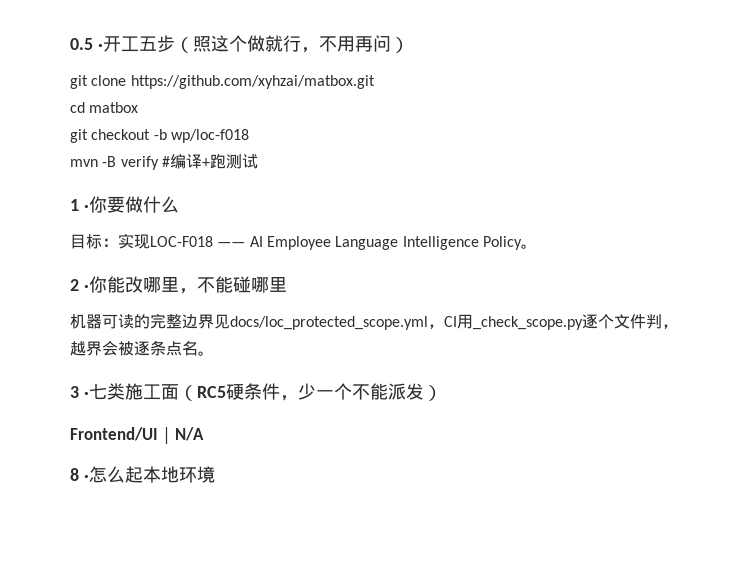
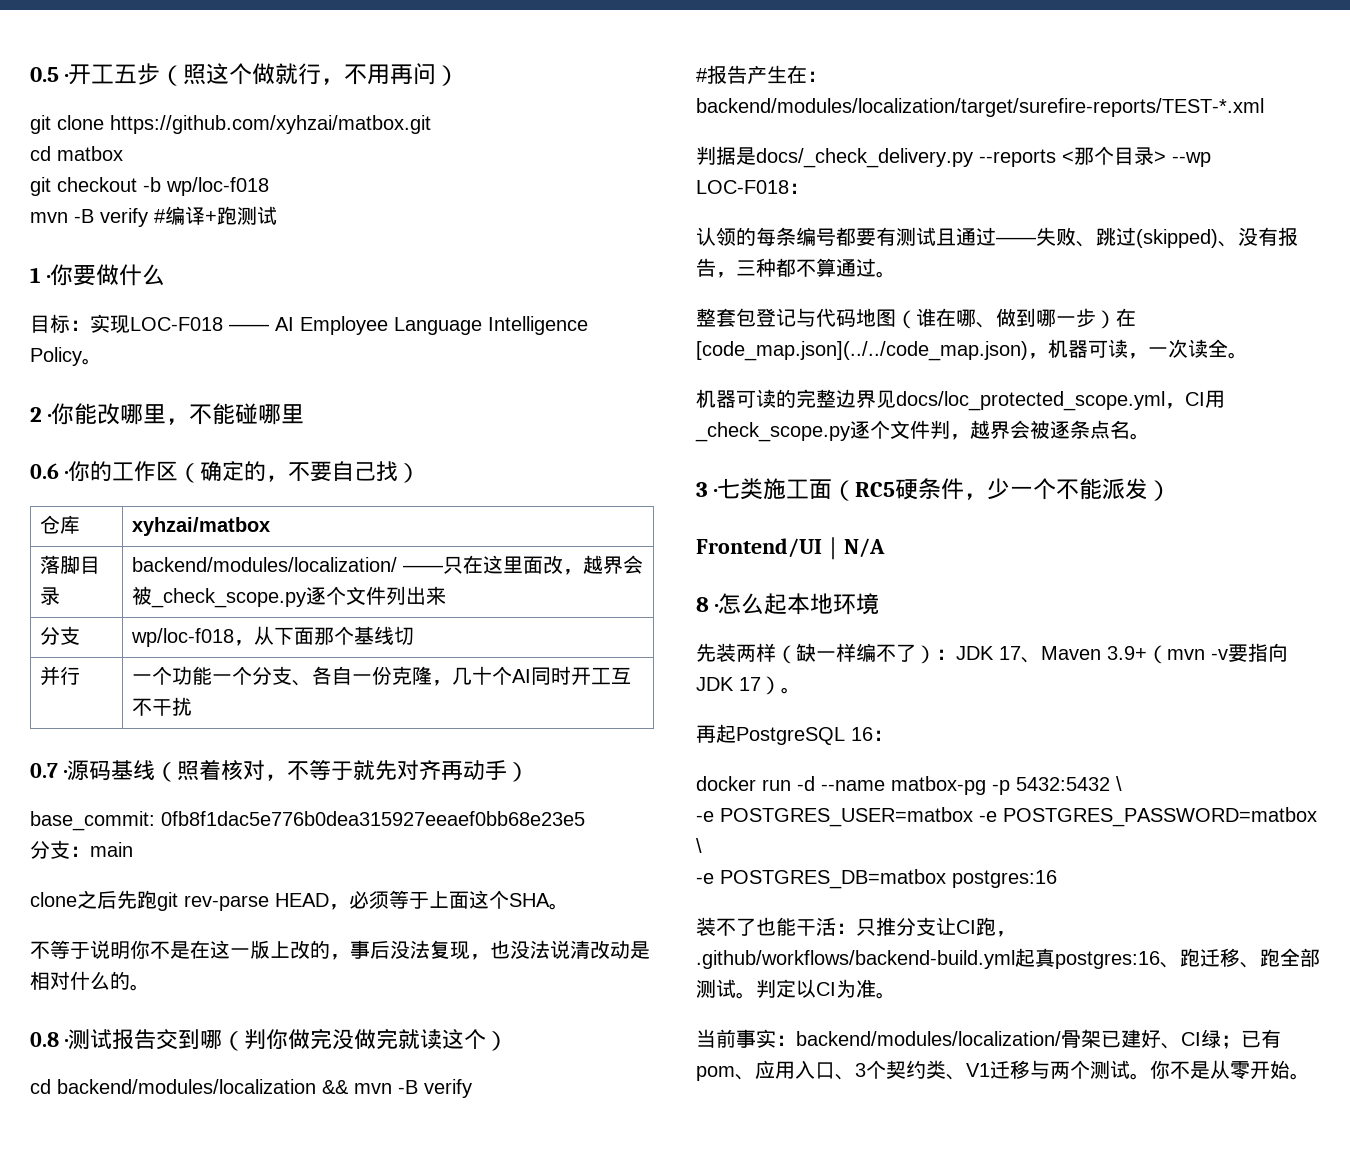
+ 0.6 ·你的工作区（确定的，不要自己找）
+ 仓库 | xyhzai/matbox
+ 落脚目录 | backend/modules/localization/ ——只在这里面改，越界会被_check_scope.py逐个文件列出来
+ 分支 | wp/loc-f018，从下面那个基线切
+ 并行 | 一个功能一个分支、各自一份克隆，几十个AI同时开工互不干扰
+ 0.7 ·源码基线（照着核对，不等于就先对齐再动手）
+ base_commit: 0fb8f1dac5e776b0dea315927eeaef0bb68e23e5
+ 分支：main
+ clone之后先跑git rev-parse HEAD，必须等于上面这个SHA。
+ 不等于说明你不是在这一版上改的，事后没法复现，也没法说清改动是相对什么的。
+ 0.8 ·测试报告交到哪（判你做完没做完就读这个）
+ cd backend/modules/localization && mvn -B verify
+ #报告产生在：backend/modules/localization/target/surefire-reports/TEST-*.xml
+ 判据是docs/_check_delivery.py --reports <那个目录> --wp LOC-F018：
+ 认领的每条编号都要有测试且通过——失败、跳过(skipped)、没有报告，三种都不算通过。
+ 整套包登记与代码地图（谁在哪、做到哪一步）在[code_map.json](../../code_map.json)，机器可读，一次读全。
+ 先装两样（缺一样编不了）：JDK 17、Maven 3.9+（mvn -v要指向JDK 17）。
+ 再起PostgreSQL 16：
+ docker run -d --name matbox-pg -p 5432:5432 \
+ -e POSTGRES_USER=matbox -e POSTGRES_PASSWORD=matbox \
+ -e POSTGRES_DB=matbox postgres:16
+ 装不了也能干活：只推分支让CI跑，.github/workflows/backend-build.yml起真postgres:16、跑迁移、跑全部测试。判定以CI为准。
+ 当前事实：backend/modules/localization/骨架已建好、CI绿；已有pom、应用入口、3个契约类、V1迁移与两个测试。你不是从零开始。

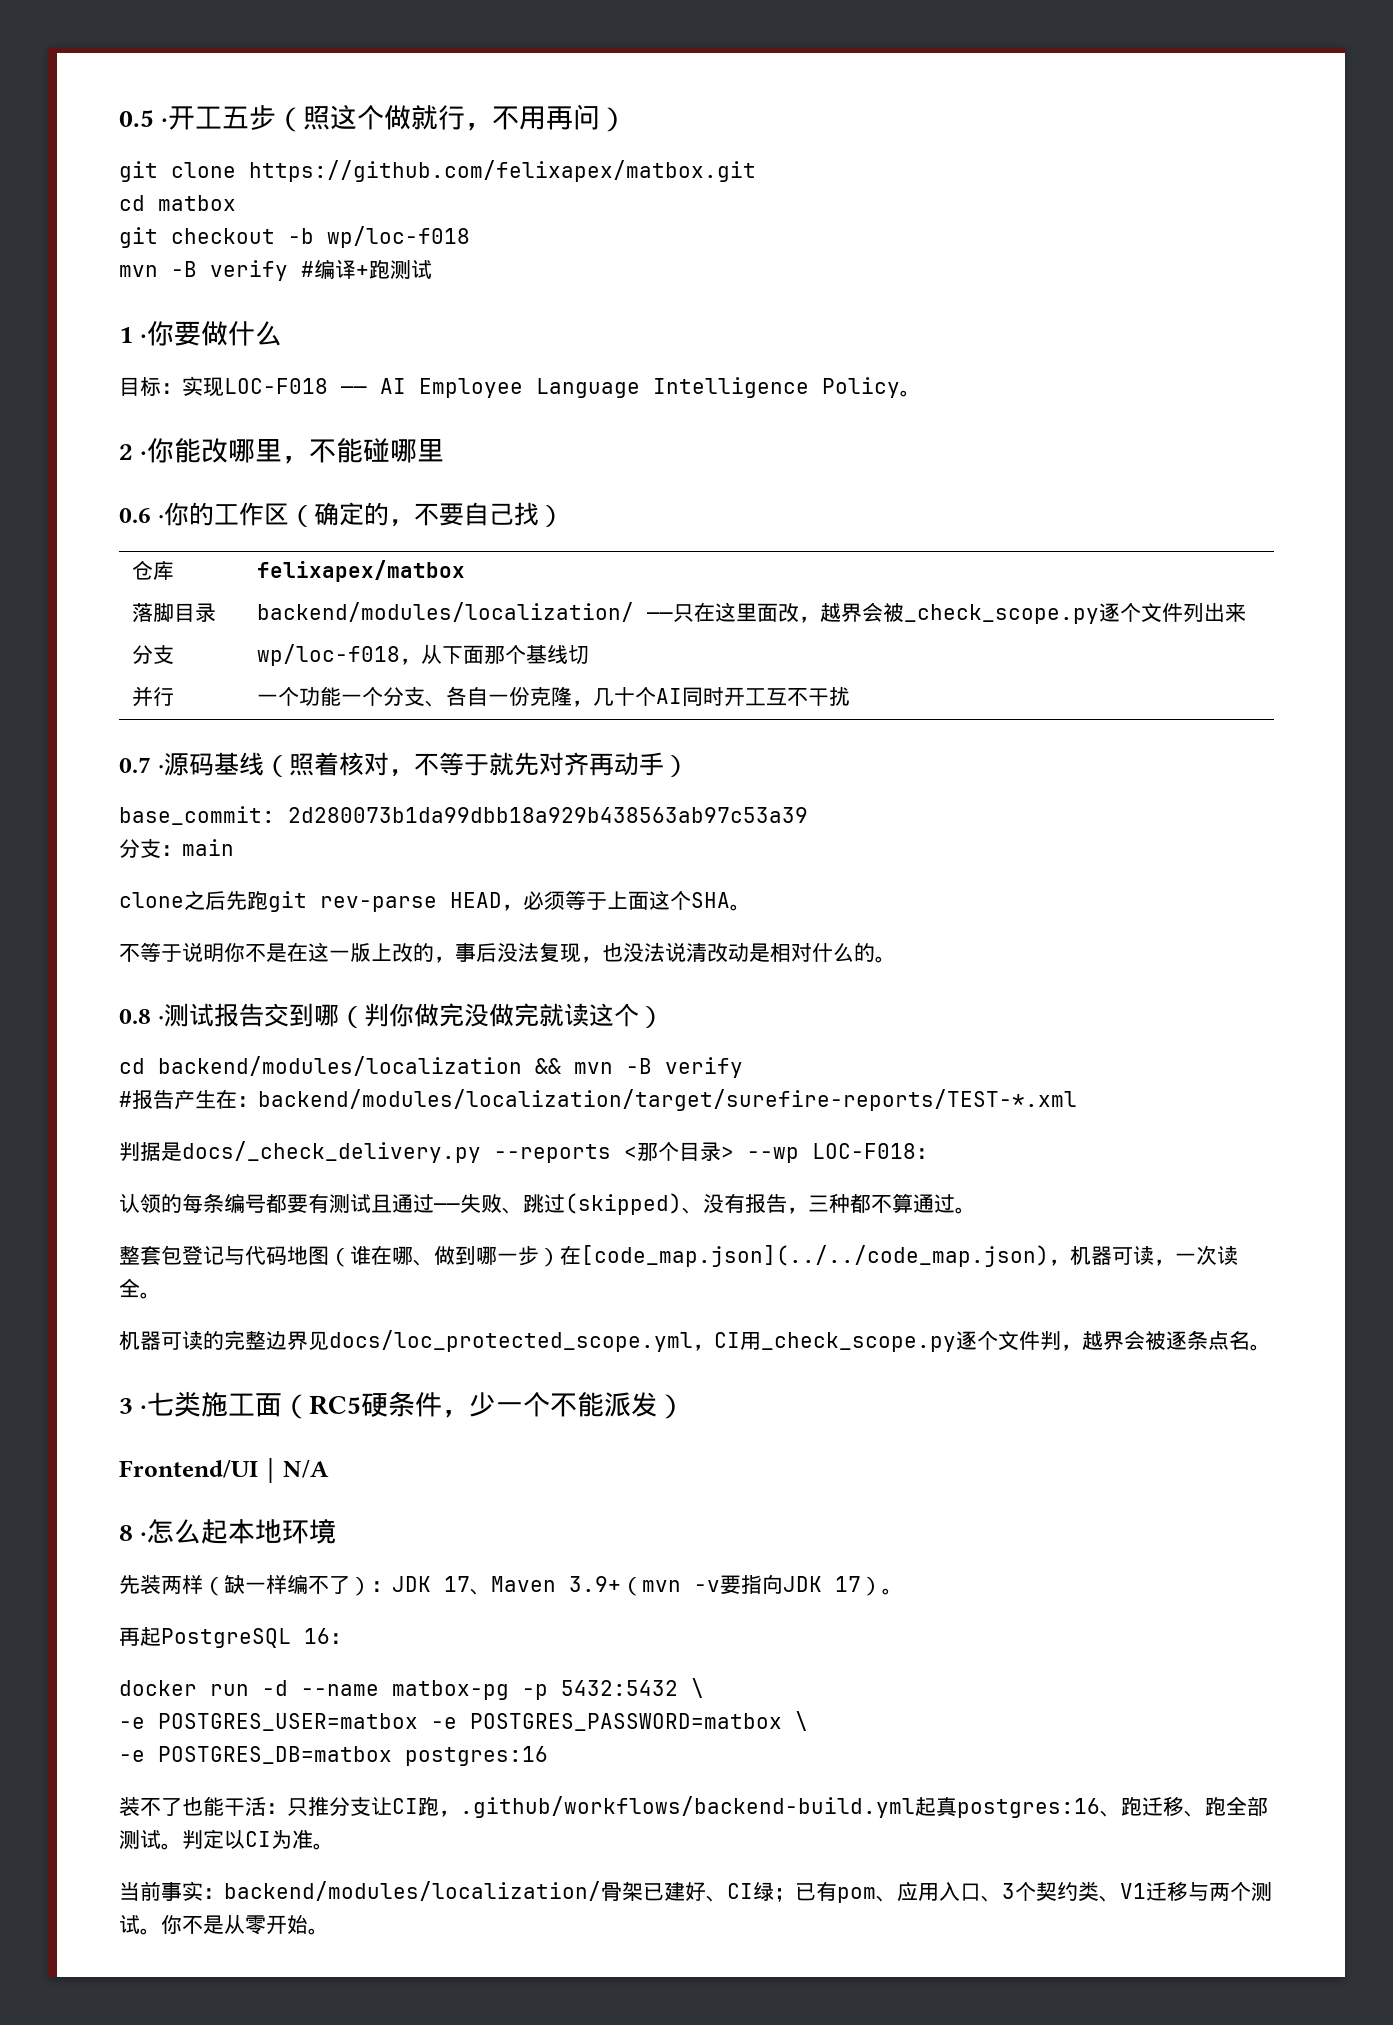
- git clone https://github.com/xyhzai/matbox.git
+ git clone https://github.com/felixapex/matbox.git
- 仓库 | xyhzai/matbox
+ 仓库 | felixapex/matbox
- base_commit: 0fb8f1dac5e776b0dea315927eeaef0bb68e23e5
+ base_commit: 2d280073b1da99dbb18a929b438563ab97c53a39

